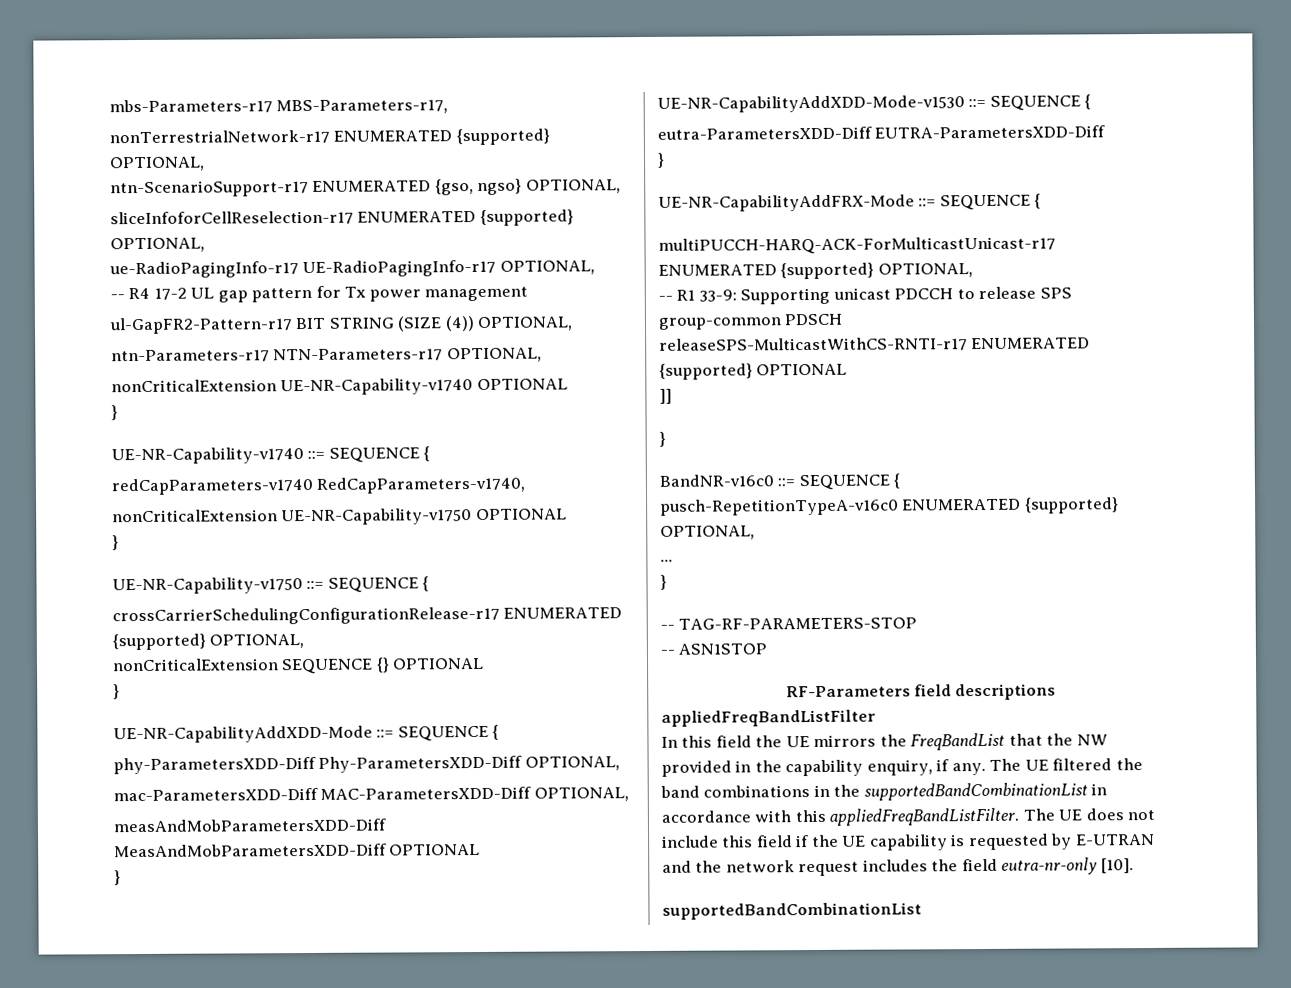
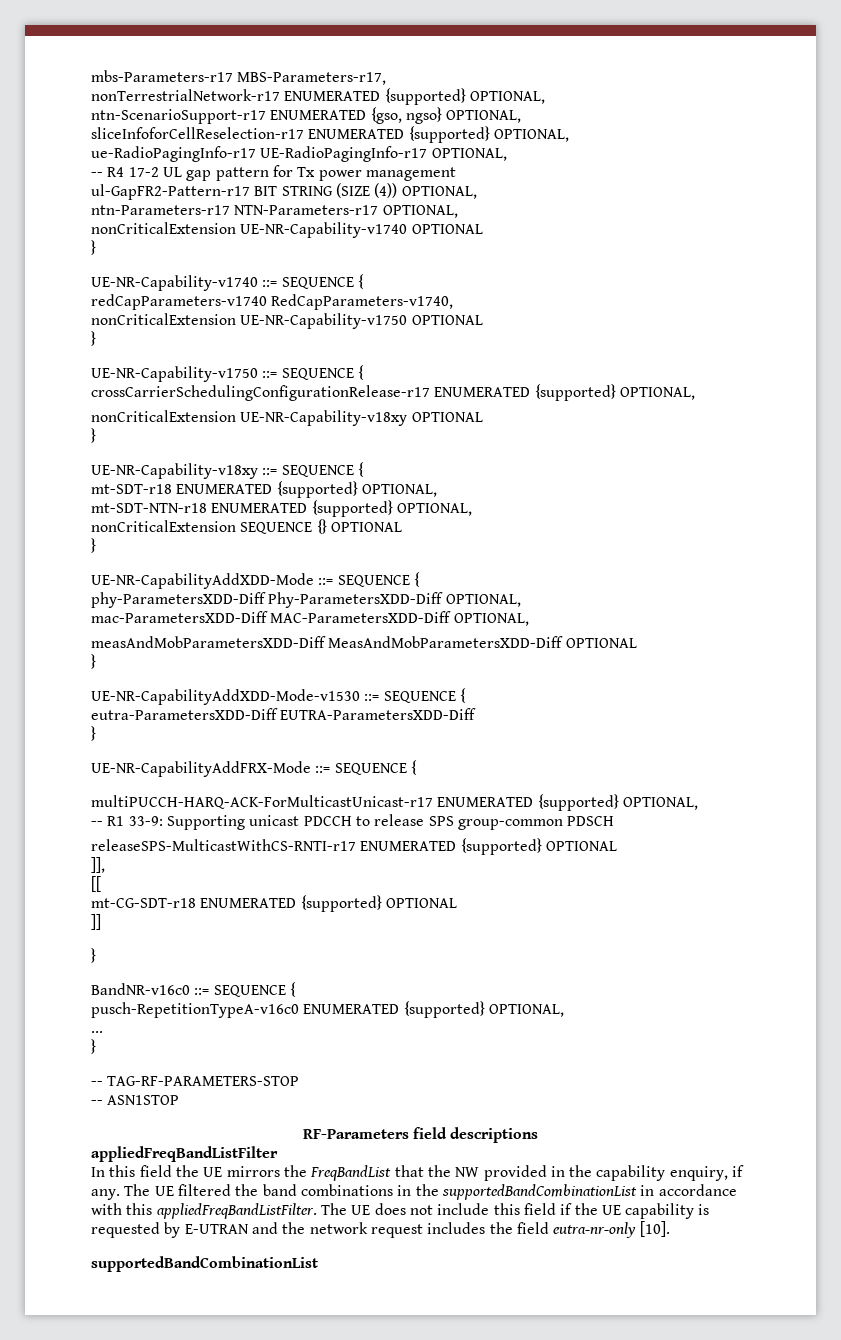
+ nonCriticalExtension UE-NR-Capability-v18xy OPTIONAL
+ }
+ UE-NR-Capability-v18xy ::= SEQUENCE {
+ mt-SDT-r18 ENUMERATED {supported} OPTIONAL,
+ mt-SDT-NTN-r18 ENUMERATED {supported} OPTIONAL,
+ ]],
+ [[
+ mt-CG-SDT-r18 ENUMERATED {supported} OPTIONAL

